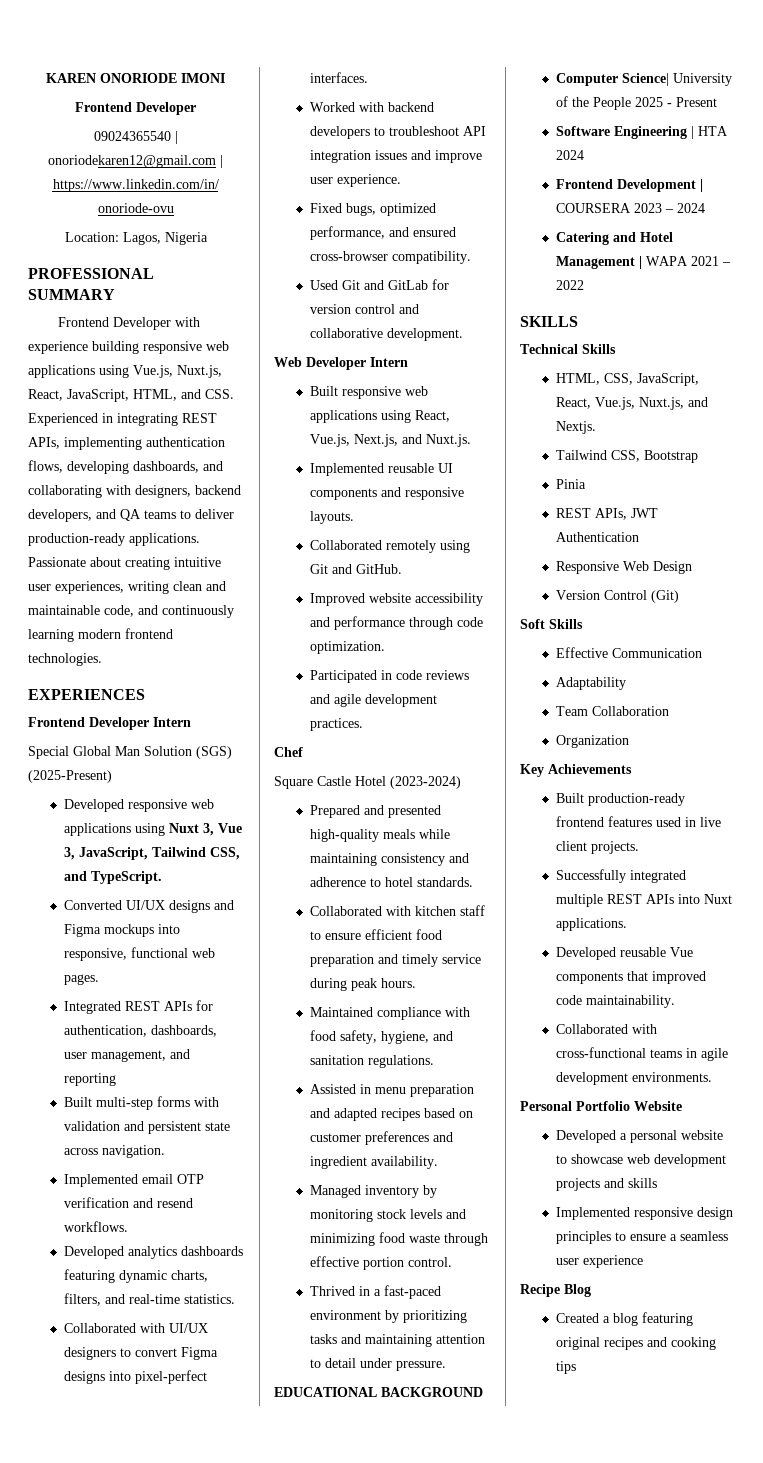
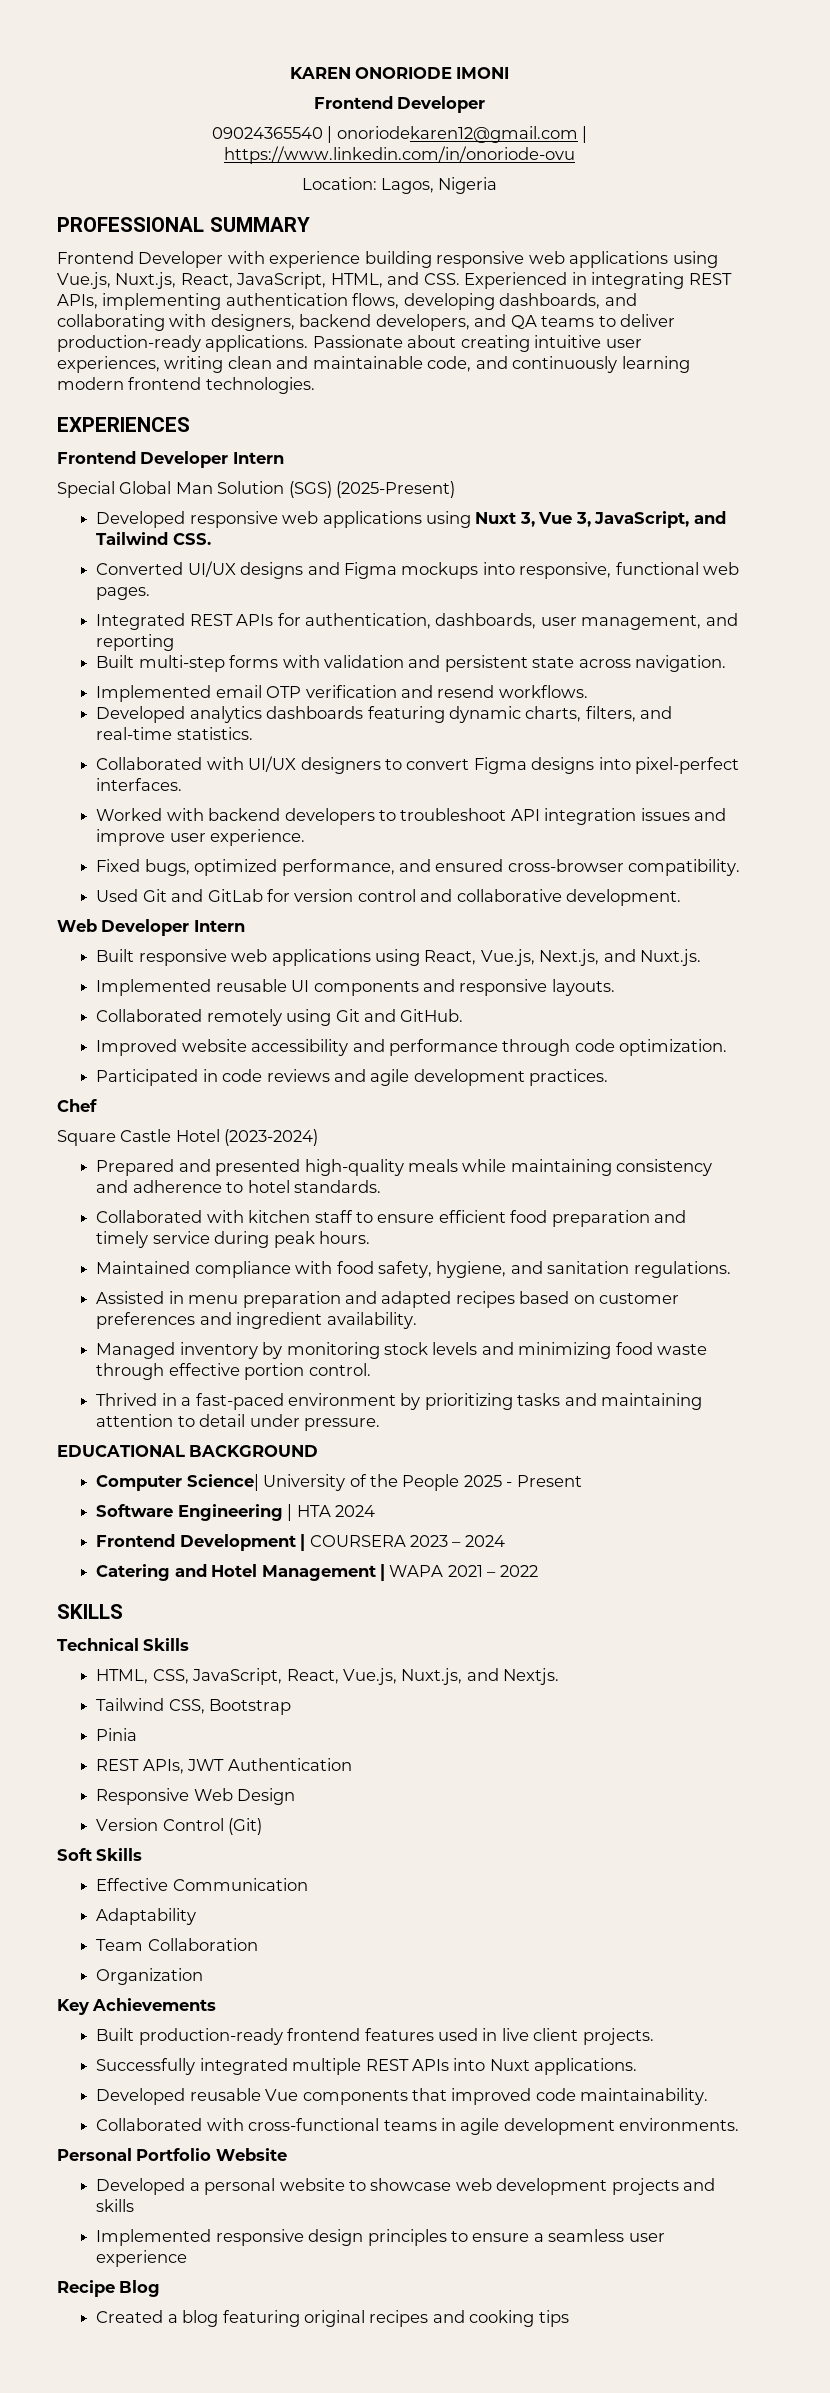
- Developed responsive web applications using Nuxt 3, Vue 3, JavaScript, Tailwind CSS, and TypeScript.
+ Developed responsive web applications using Nuxt 3, Vue 3, JavaScript, and Tailwind CSS.

